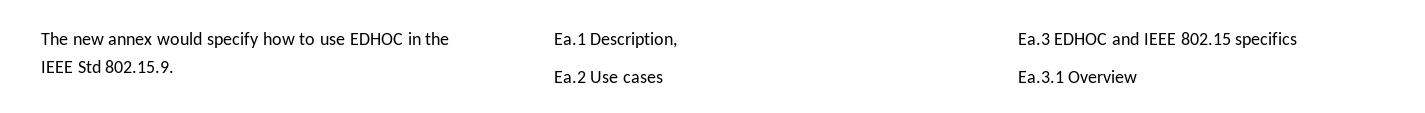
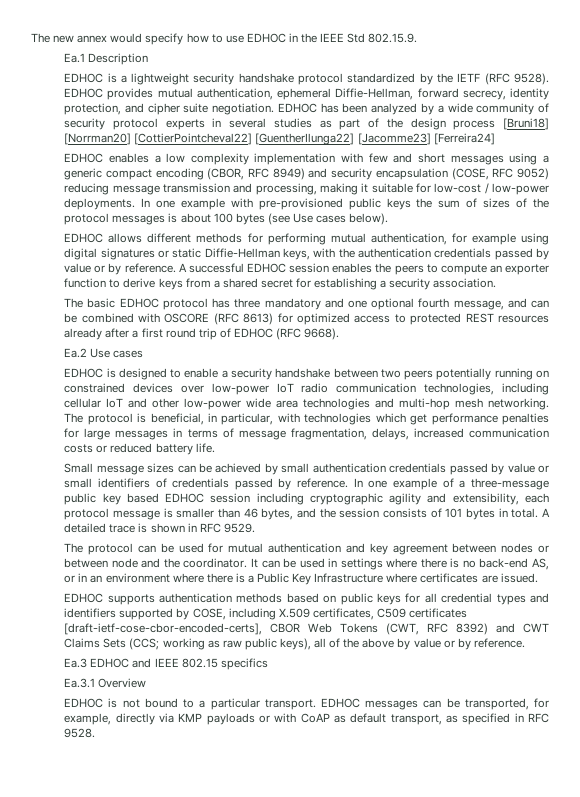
- Ea.1 Description,
+ Ea.1 Description
+ EDHOC is a lightweight security handshake protocol standardized by the IETF (RFC 9528). EDHOC provides mutual authentication, ephemeral Diffie-Hellman, forward secrecy, identity protection, and cipher suite negotiation. EDHOC has been analyzed by a wide community of security protocol experts in several studies as part of the design process [Bruni18] [Norrman20] [CottierPointcheval22] [GuentherIlunga22] [Jacomme23] [Ferreira24]
+ EDHOC enables a low complexity implementation with few and short messages using a generic compact encoding (CBOR, RFC 8949) and security encapsulation (COSE, RFC 9052) reducing message transmission and processing, making it suitable for low-cost / low-power deployments. In one example with pre-provisioned public keys the sum of sizes of the protocol messages is about 100 bytes (see Use cases below).
+ EDHOC allows different methods for performing mutual authentication, for example using digital signatures or static Diffie-Hellman keys, with the authentication credentials passed by value or by reference. A successful EDHOC session enables the peers to compute an exporter function to derive keys from a shared secret for establishing a security association.
+ The basic EDHOC protocol has three mandatory and one optional fourth message, and can be combined with OSCORE (RFC 8613) for optimized access to protected REST resources already after a first round trip of EDHOC (RFC 9668).
  Ea.2 Use cases
+ EDHOC is designed to enable a security handshake between two peers potentially running on constrained devices over low-power IoT radio communication technologies, including cellular IoT and other low-power wide area technologies and multi-hop mesh networking. The protocol is beneficial, in particular, with technologies which get performance penalties for large messages in terms of message fragmentation, delays, increased communication costs or reduced battery life.
+ Small message sizes can be achieved by small authentication credentials passed by value or small identifiers of credentials passed by reference. In one example of a three-message public key based EDHOC session including cryptographic agility and extensibility, each protocol message is smaller than 46 bytes, and the session consists of 101 bytes in total. A detailed trace is shown in RFC 9529.
+ The protocol can be used for mutual authentication and key agreement between nodes or between node and the coordinator. It can be used in settings where there is no back-end AS, or in an environment where there is a Public Key Infrastructure where certificates are issued.
+ EDHOC supports authentication methods based on public keys for all credential types and identifiers supported by COSE, including X.509 certificates, C509 certificates [draft-ietf-cose-cbor-encoded-certs], CBOR Web Tokens (CWT, RFC 8392) and CWT Claims Sets (CCS; working as raw public keys), all of the above by value or by reference.
+ EDHOC is not bound to a particular transport. EDHOC messages can be transported, for example, directly via KMP payloads or with CoAP as default transport, as specified in RFC 9528.

